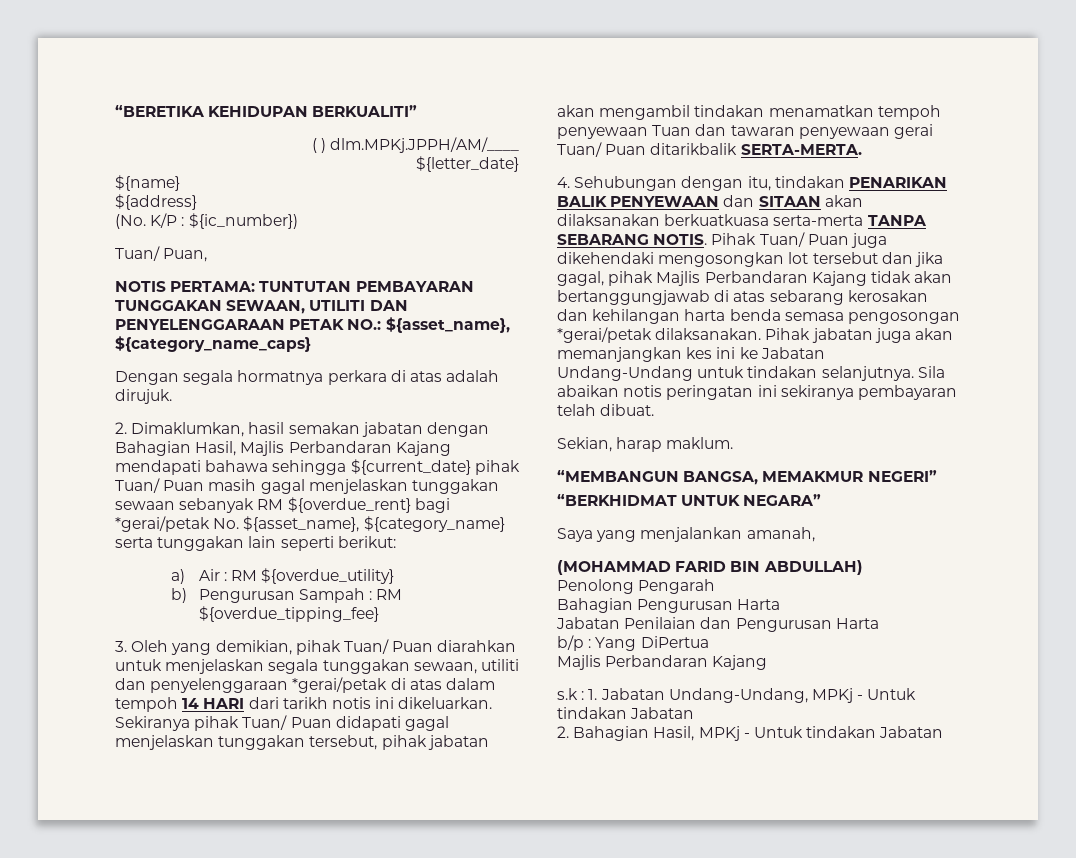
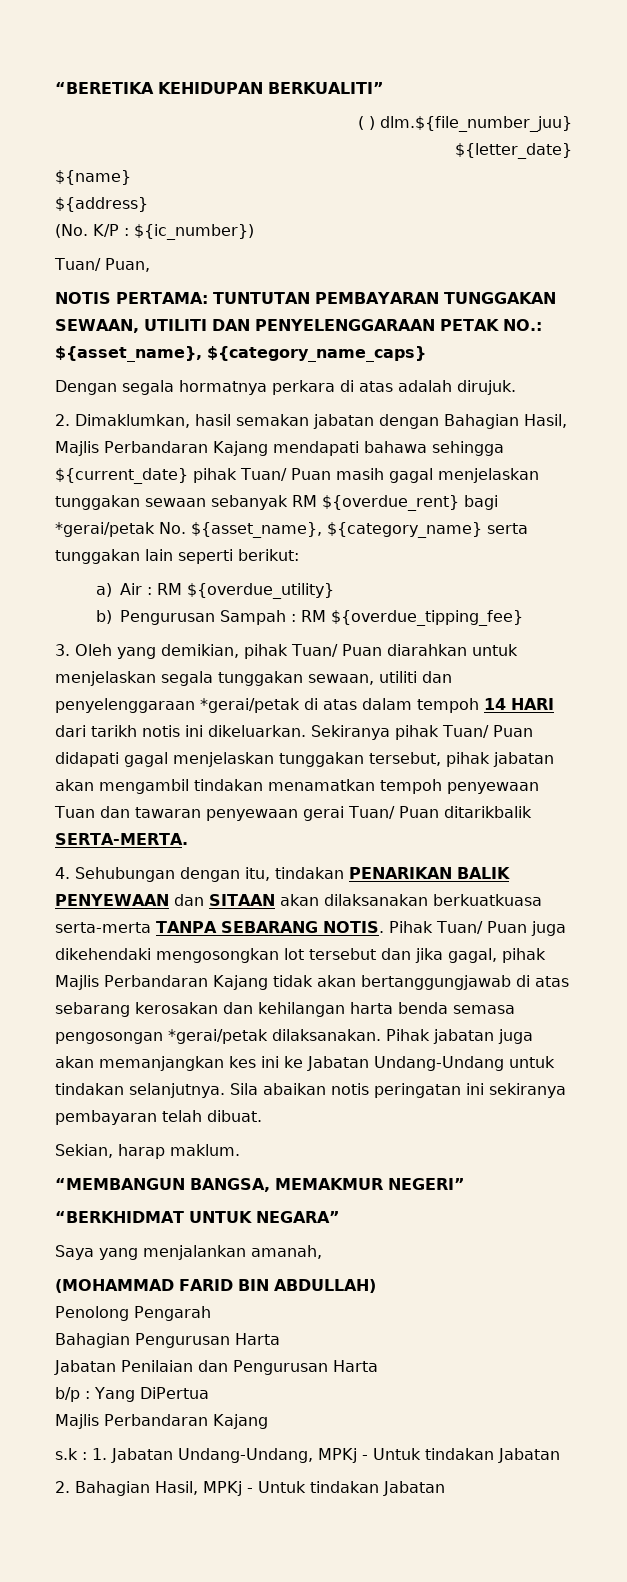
- ( ) dlm.MPKj.JPPH/AM/____
+ ( ) dlm.${file_number_juu}

